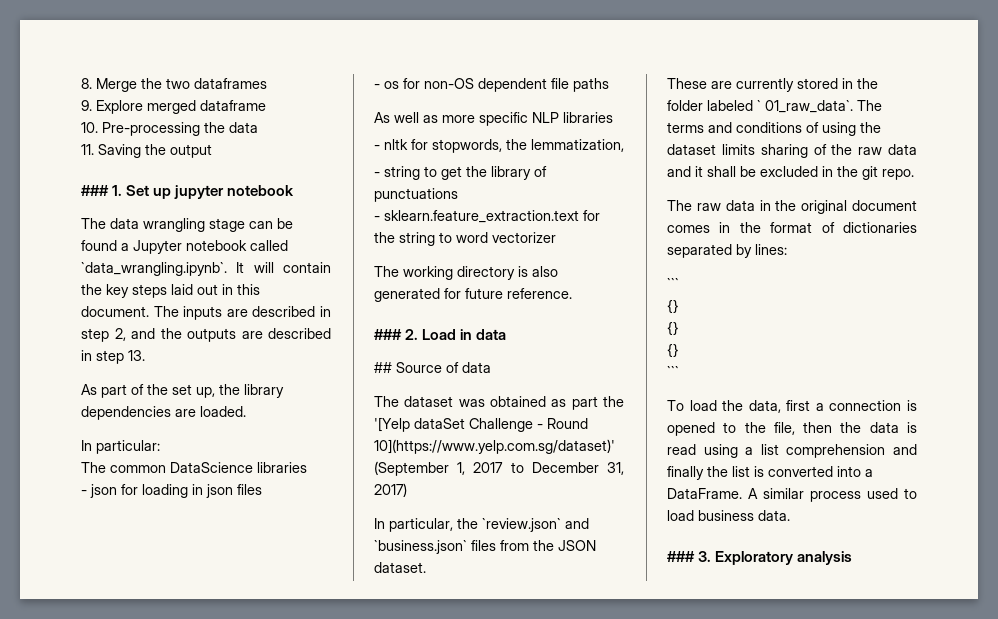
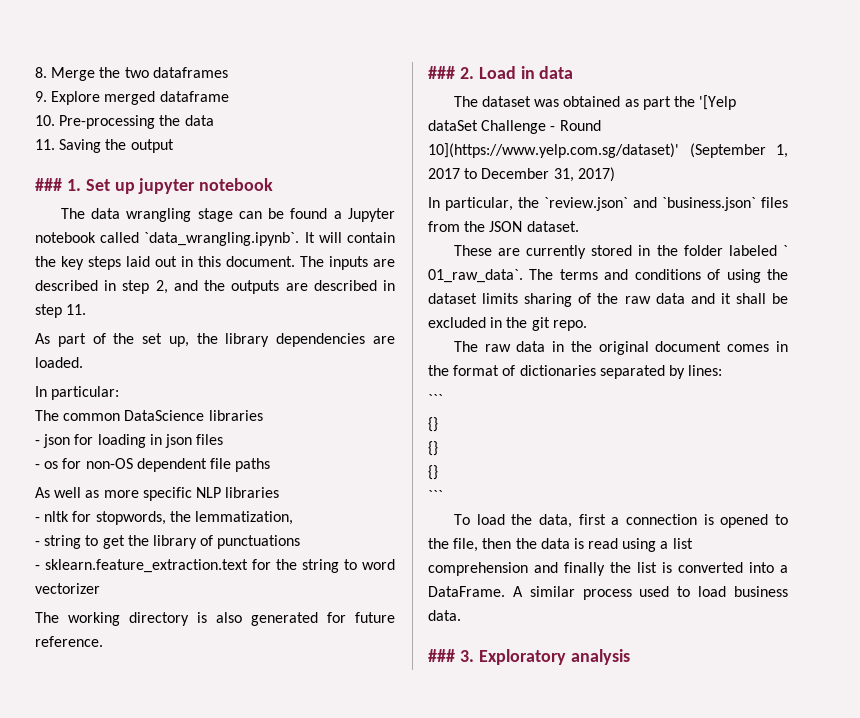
- The inputs are described in step 2, and the outputs are described in step 13.
+ The inputs are described in step 2, and the outputs are described in step 11.
- ## Source of data

